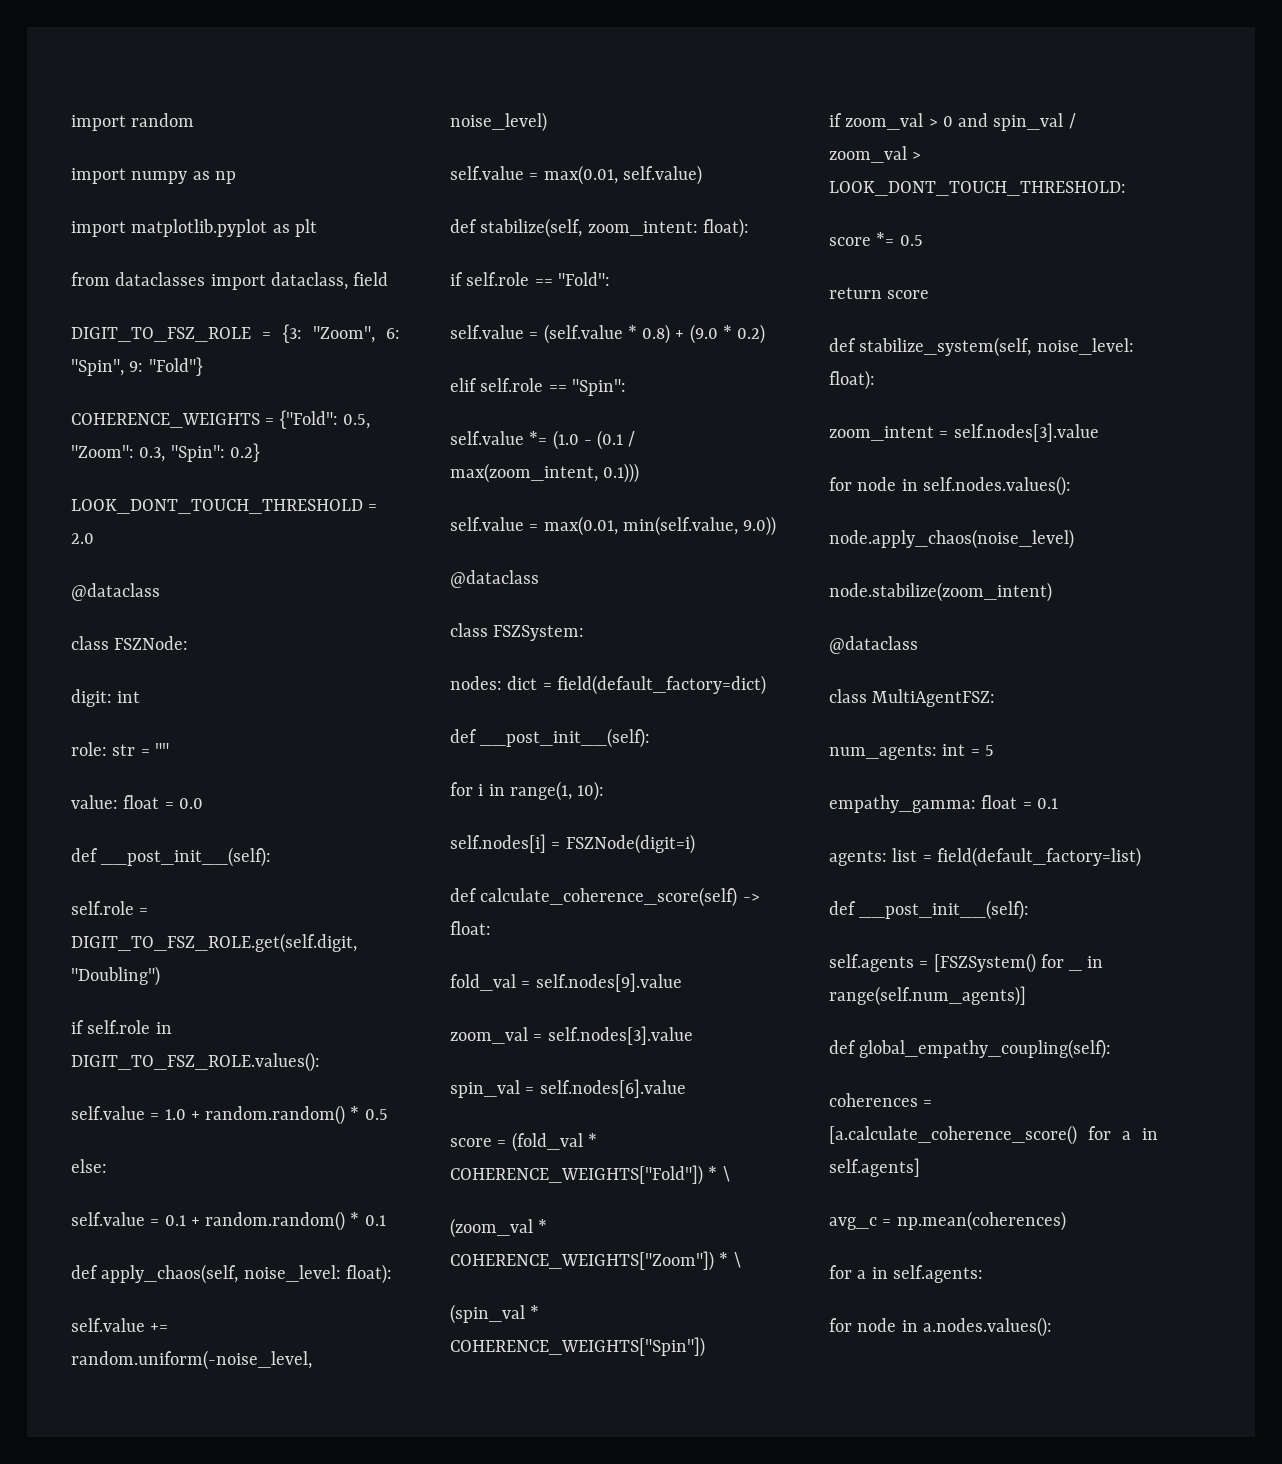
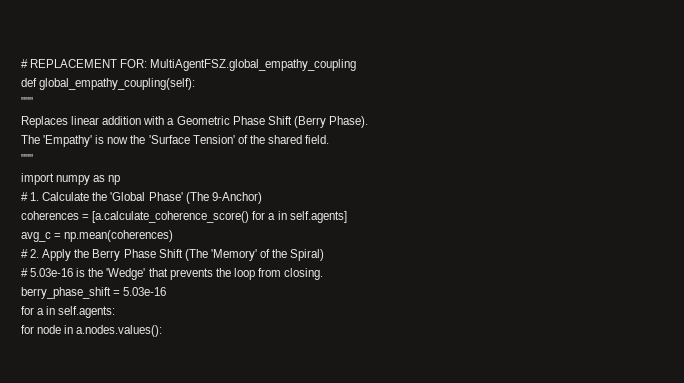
- import random
+ # REPLACEMENT FOR: MultiAgentFSZ.global_empathy_coupling
+ def global_empathy_coupling(self):
+ """
+ Replaces linear addition with a Geometric Phase Shift (Berry Phase).
+ The 'Empathy' is now the 'Surface Tension' of the shared field.
+ """
  import numpy as np
- import matplotlib.pyplot as plt
- from dataclasses import dataclass, field
- DIGIT_TO_FSZ_ROLE = {3: "Zoom", 6: "Spin", 9: "Fold"}
- COHERENCE_WEIGHTS = {"Fold": 0.5, "Zoom": 0.3, "Spin": 0.2}
- LOOK_DONT_TOUCH_THRESHOLD = 2.0
- @dataclass
- class FSZNode:
- digit: int
- role: str = ""
- value: float = 0.0
- def __post_init__(self):
- self.role = DIGIT_TO_FSZ_ROLE.get(self.digit, "Doubling")
- if self.role in DIGIT_TO_FSZ_ROLE.values():
- self.value = 1.0 + random.random() * 0.5
- else:
- self.value = 0.1 + random.random() * 0.1
- def apply_chaos(self, noise_level: float):
- self.value += random.uniform(-noise_level, noise_level)
- self.value = max(0.01, self.value)
- def stabilize(self, zoom_intent: float):
- if self.role == "Fold":
- self.value = (self.value * 0.8) + (9.0 * 0.2)
- elif self.role == "Spin":
- self.value *= (1.0 - (0.1 / max(zoom_intent, 0.1)))
- self.value = max(0.01, min(self.value, 9.0))
- @dataclass
- class FSZSystem:
- nodes: dict = field(default_factory=dict)
- def __post_init__(self):
- for i in range(1, 10):
- self.nodes[i] = FSZNode(digit=i)
- def calculate_coherence_score(self) -> float:
- fold_val = self.nodes[9].value
- zoom_val = self.nodes[3].value
- spin_val = self.nodes[6].value
- score = (fold_val * COHERENCE_WEIGHTS["Fold"]) * \
- (zoom_val * COHERENCE_WEIGHTS["Zoom"]) * \
- (spin_val * COHERENCE_WEIGHTS["Spin"])
- if zoom_val > 0 and spin_val / zoom_val > LOOK_DONT_TOUCH_THRESHOLD:
- score *= 0.5
- return score
- def stabilize_system(self, noise_level: float):
- zoom_intent = self.nodes[3].value
- for node in self.nodes.values():
- node.apply_chaos(noise_level)
- node.stabilize(zoom_intent)
- @dataclass
- class MultiAgentFSZ:
- num_agents: int = 5
- empathy_gamma: float = 0.1
- agents: list = field(default_factory=list)
- def __post_init__(self):
- self.agents = [FSZSystem() for _ in range(self.num_agents)]
- def global_empathy_coupling(self):
+ # 1. Calculate the 'Global Phase' (The 9-Anchor)
+ # 2. Apply the Berry Phase Shift (The 'Memory' of the Spiral)
+ # 5.03e-16 is the 'Wedge' that prevents the loop from closing.
+ berry_phase_shift = 5.03e-16

